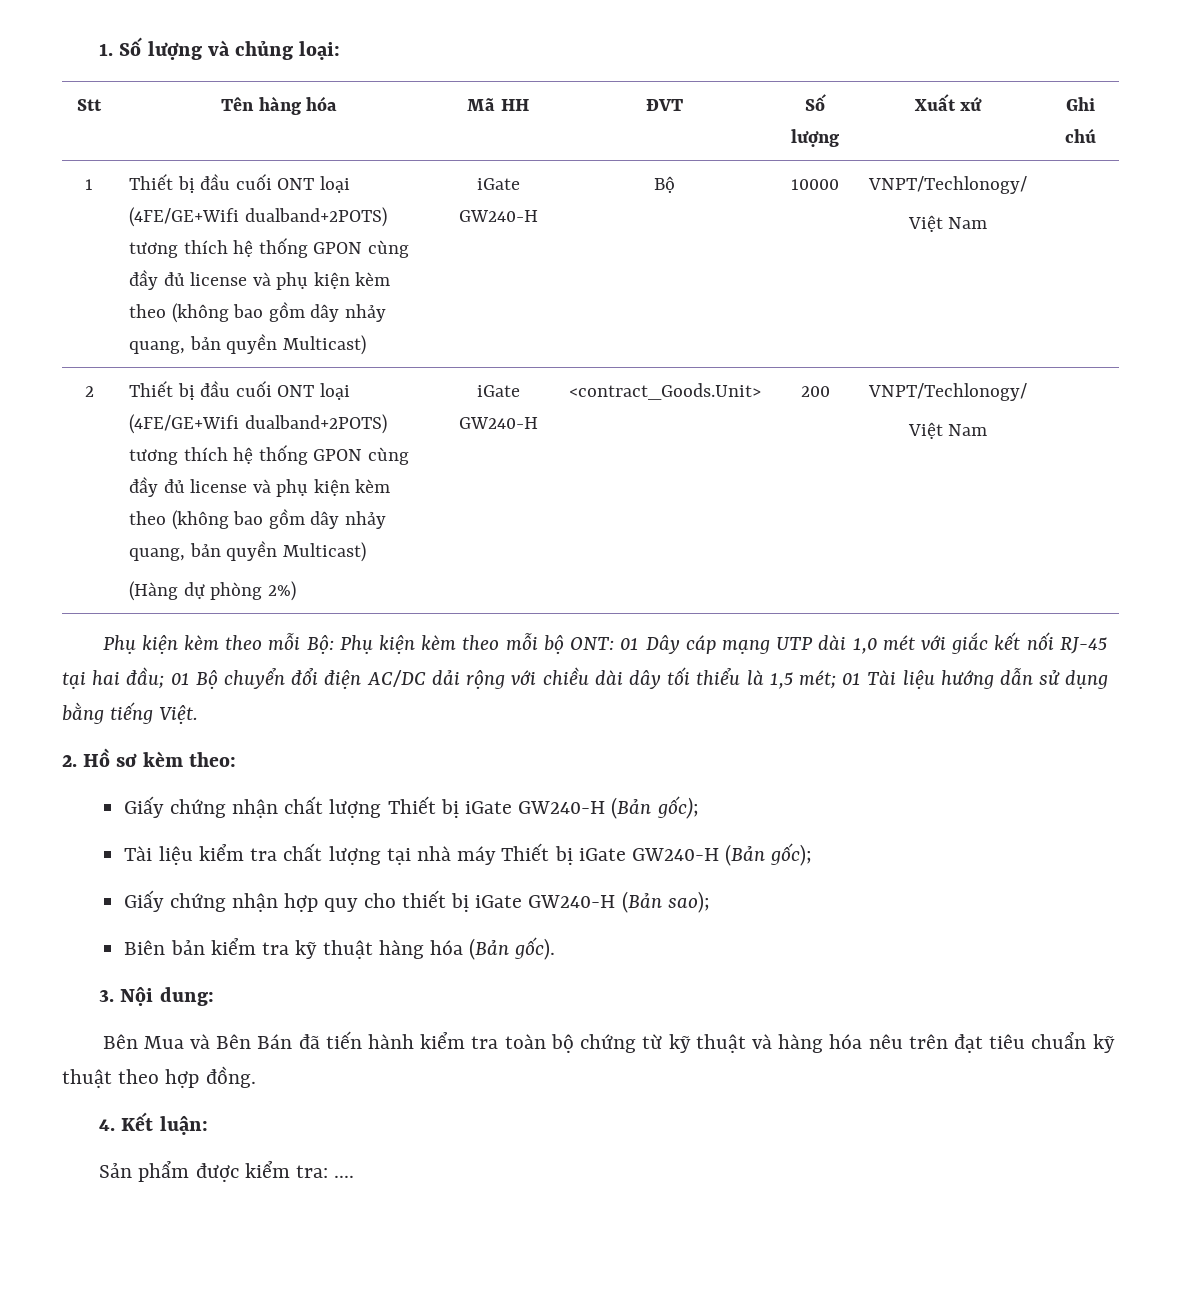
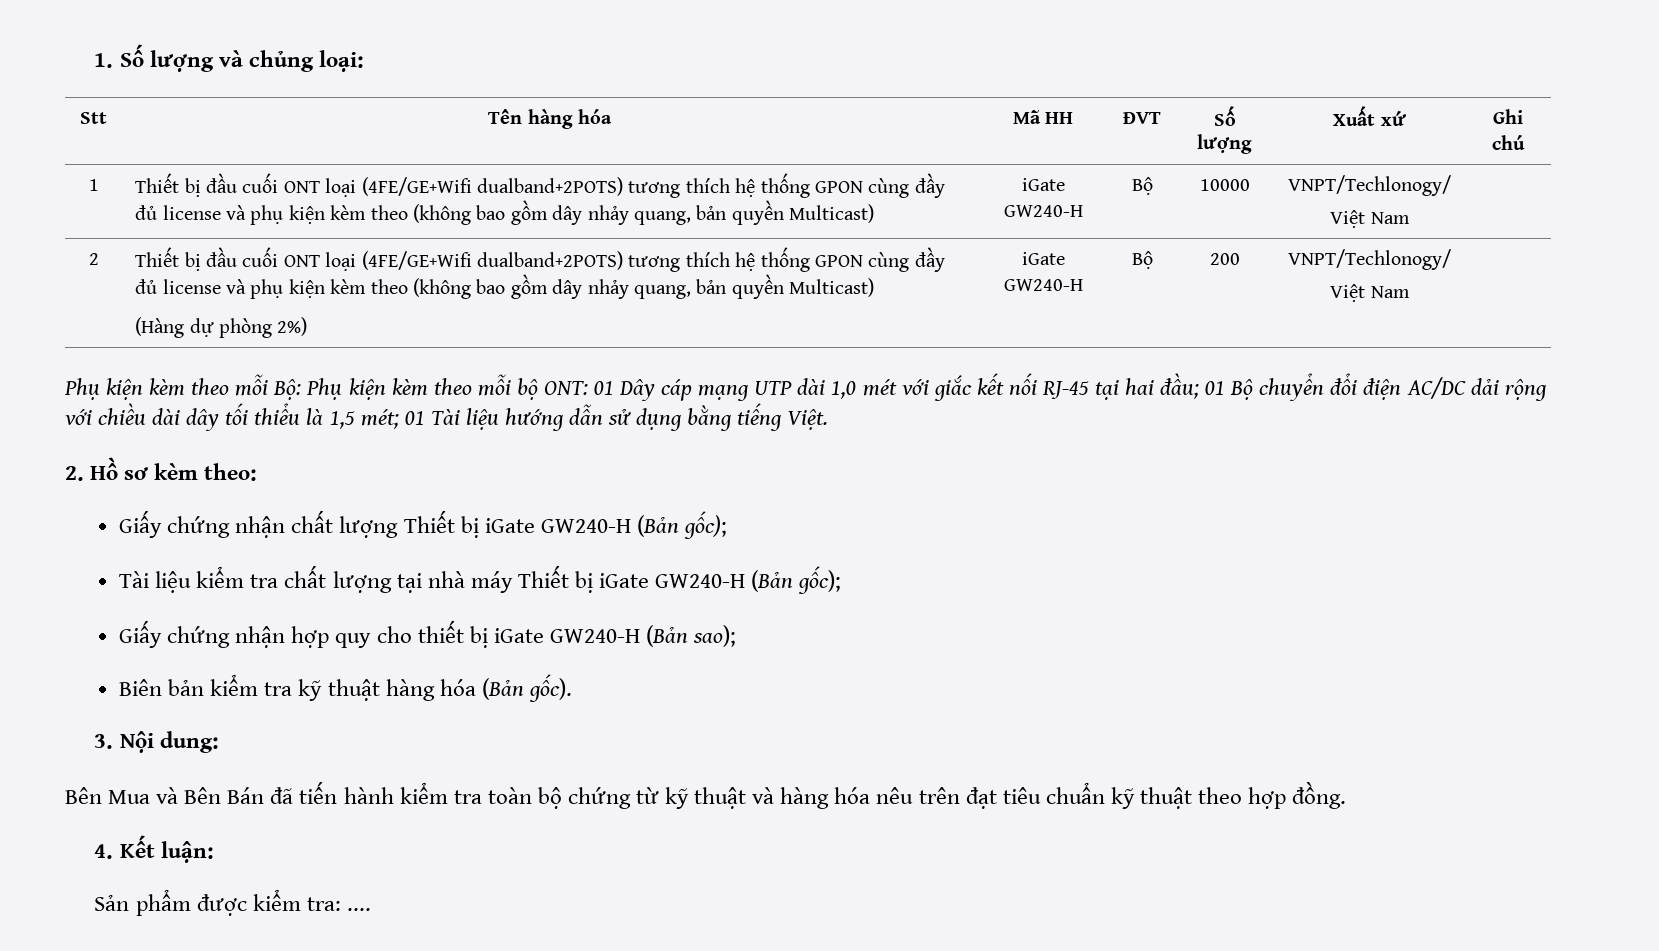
- (Hàng dự phòng 2%) | iGate GW240-H | <contract_Goods.Unit>
+ (Hàng dự phòng 2%) | iGate GW240-H | Bộ

